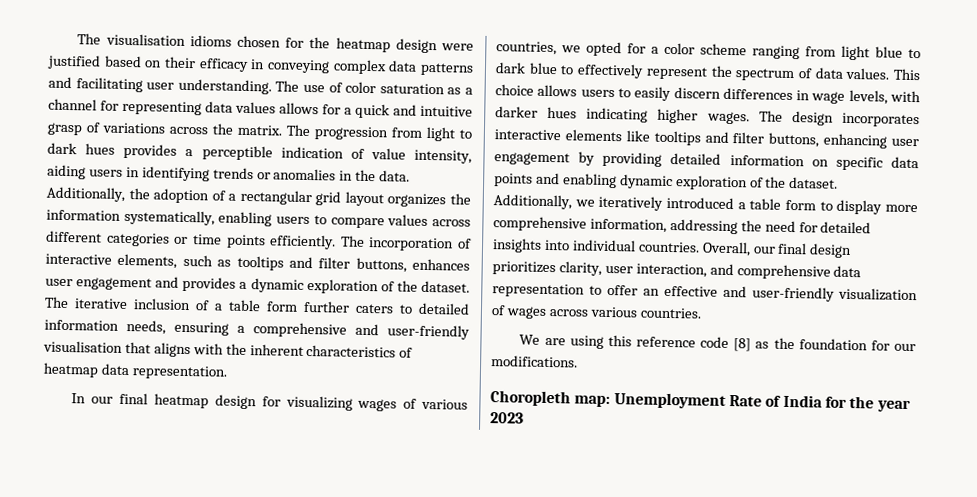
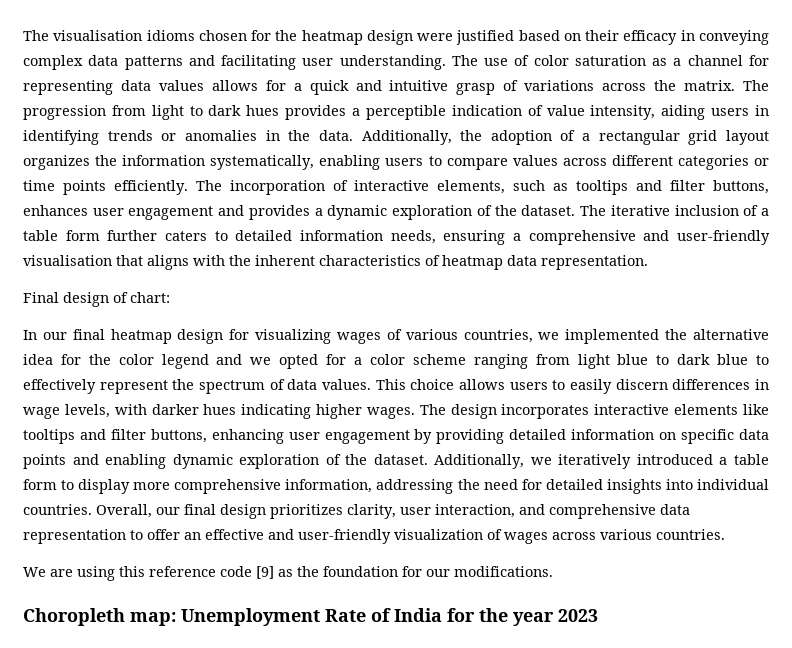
+ Final design of chart:
- In our final heatmap design for visualizing wages of various countries, we opted for a color scheme ranging from light blue to dark blue to effectively represent the spectrum of data values.
+ In our final heatmap design for visualizing wages of various countries, we implemented the alternative idea for the color legend and we opted for a color scheme ranging from light blue to dark blue to effectively represent the spectrum of data values.
- We are using this reference code [8] as the foundation for our modifications.
+ We are using this reference code [9] as the foundation for our modifications.

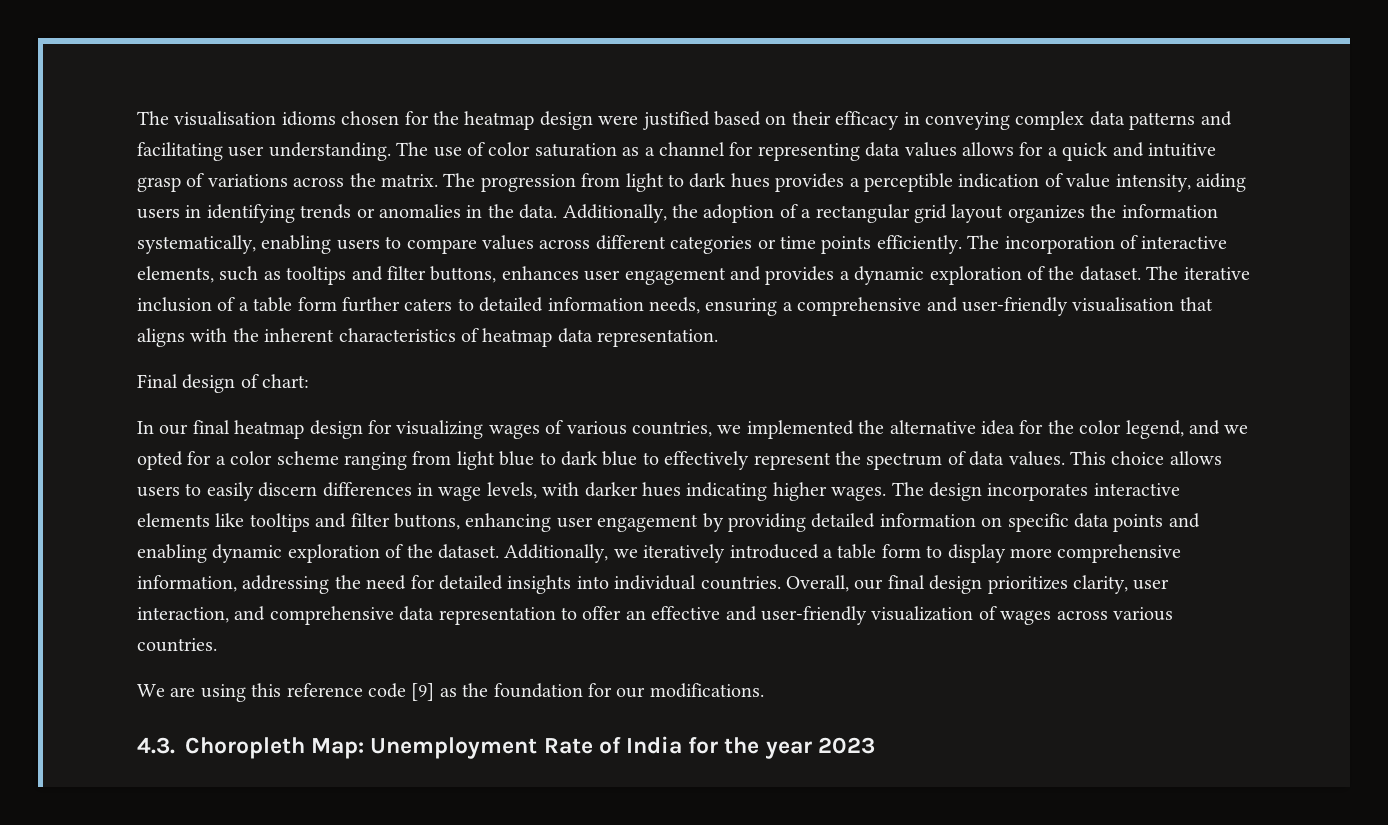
- In our final heatmap design for visualizing wages of various countries, we implemented the alternative idea for the color legend and we opted for a color scheme ranging from light blue to dark blue to effectively represent the spectrum of data values.
+ In our final heatmap design for visualizing wages of various countries, we implemented the alternative idea for the color legend, and we opted for a color scheme ranging from light blue to dark blue to effectively represent the spectrum of data values.
- Choropleth map: Unemployment Rate of India for the year 2023
+ 4.3. Choropleth Map: Unemployment Rate of India for the year 2023

